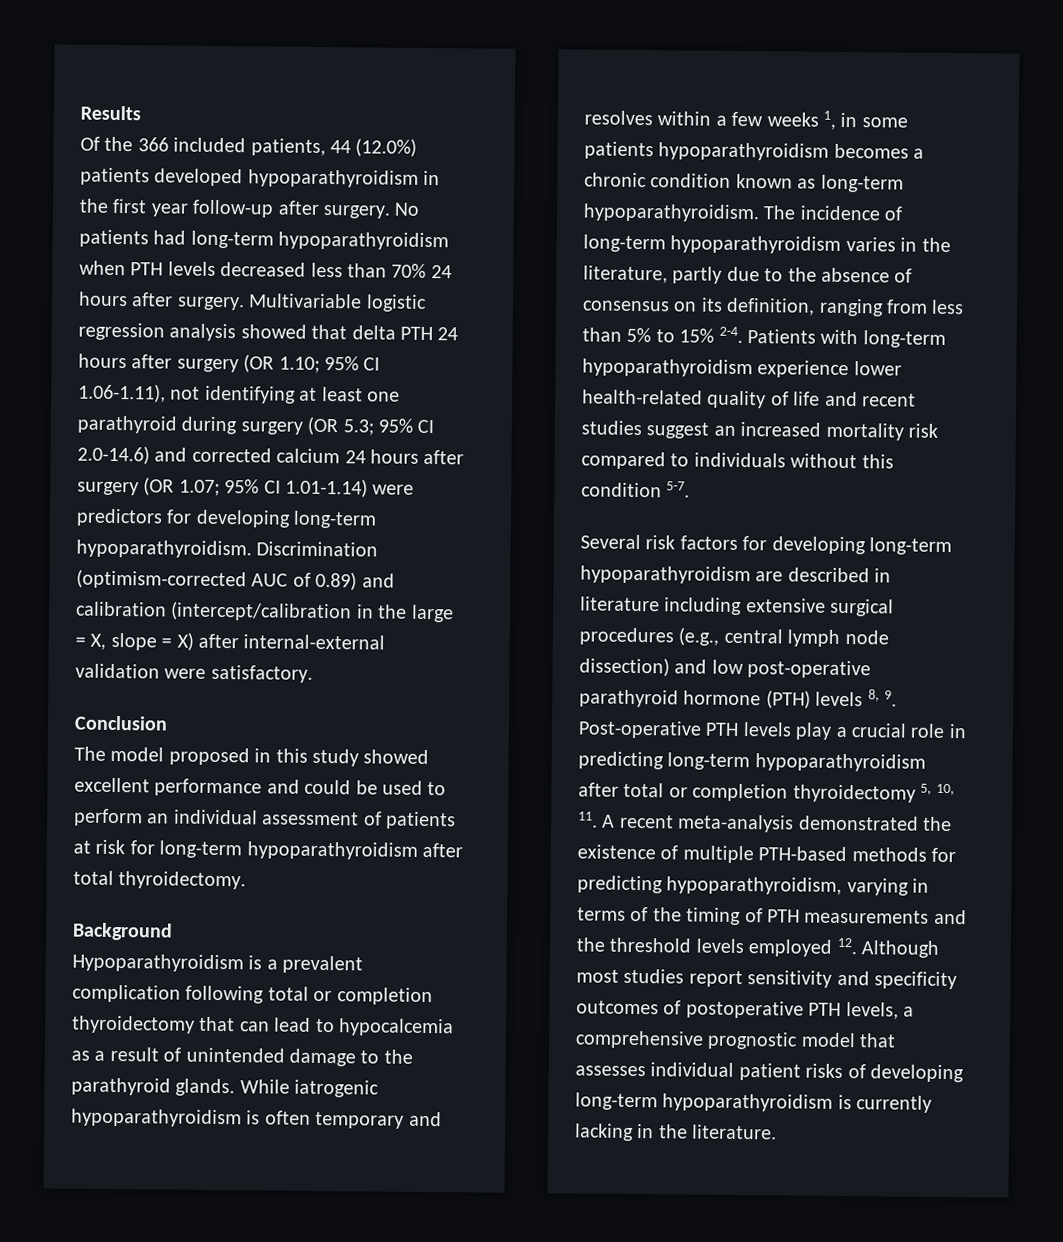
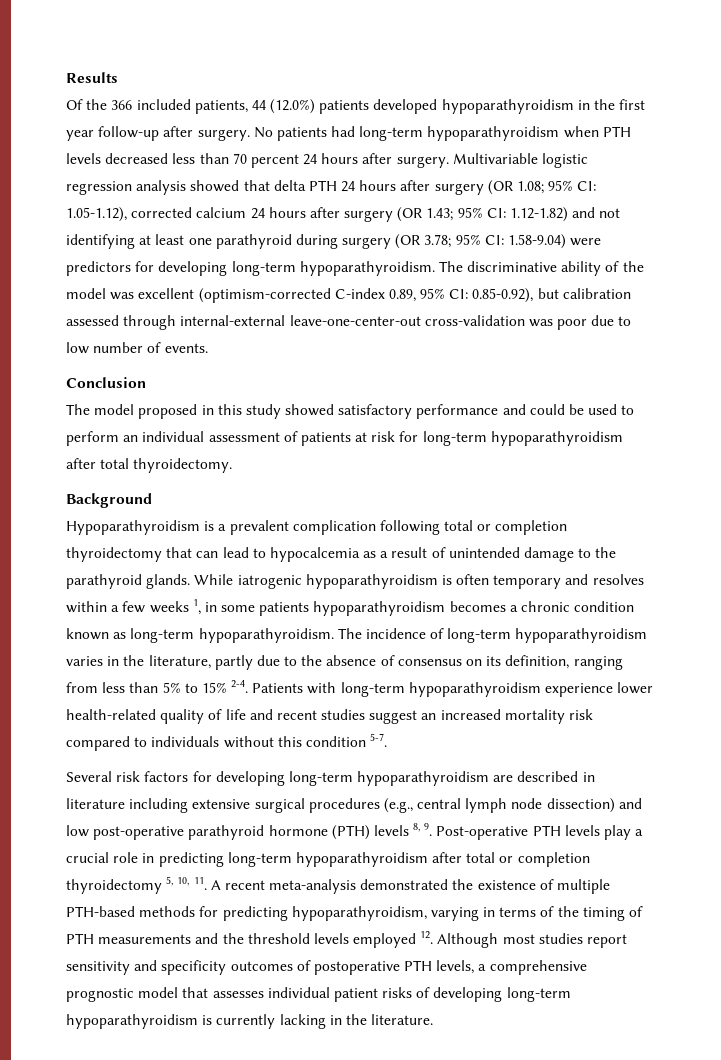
- No patients had long-term hypoparathyroidism when PTH levels decreased less than 70% 24 hours after surgery.
+ No patients had long-term hypoparathyroidism when PTH levels decreased less than 70 percent 24 hours after surgery.
- Multivariable logistic regression analysis showed that delta PTH 24 hours after surgery (OR 1.10; 95% CI 1.06-1.11), not identifying at least one parathyroid during surgery (OR 5.3; 95% CI 2.0-14.6) and corrected calcium 24 hours after surgery (OR 1.07; 95% CI 1.01-1.14) were predictors for developing long-term hypoparathyroidism.
+ Multivariable logistic regression analysis showed that delta PTH 24 hours after surgery (OR 1.08; 95% CI: 1.05-1.12), corrected calcium 24 hours after surgery (OR 1.43; 95% CI: 1.12-1.82) and not identifying at least one parathyroid during surgery (OR 3.78; 95% CI: 1.58-9.04) were predictors for developing long-term hypoparathyroidism.
- Discrimination (optimism-corrected AUC of 0.89) and calibration (intercept/calibration in the large = X, slope = X) after internal-external validation were satisfactory.
+ The discriminative ability of the model was excellent (optimism-corrected C-index 0.89, 95% CI: 0.85-0.92), but calibration assessed through internal-external leave-one-center-out cross-validation was poor due to low number of events.
- The model proposed in this study showed excellent performance and could be used to perform an individual assessment of patients at risk for long-term hypoparathyroidism after total thyroidectomy.
+ The model proposed in this study showed satisfactory performance and could be used to perform an individual assessment of patients at risk for long-term hypoparathyroidism after total thyroidectomy.

